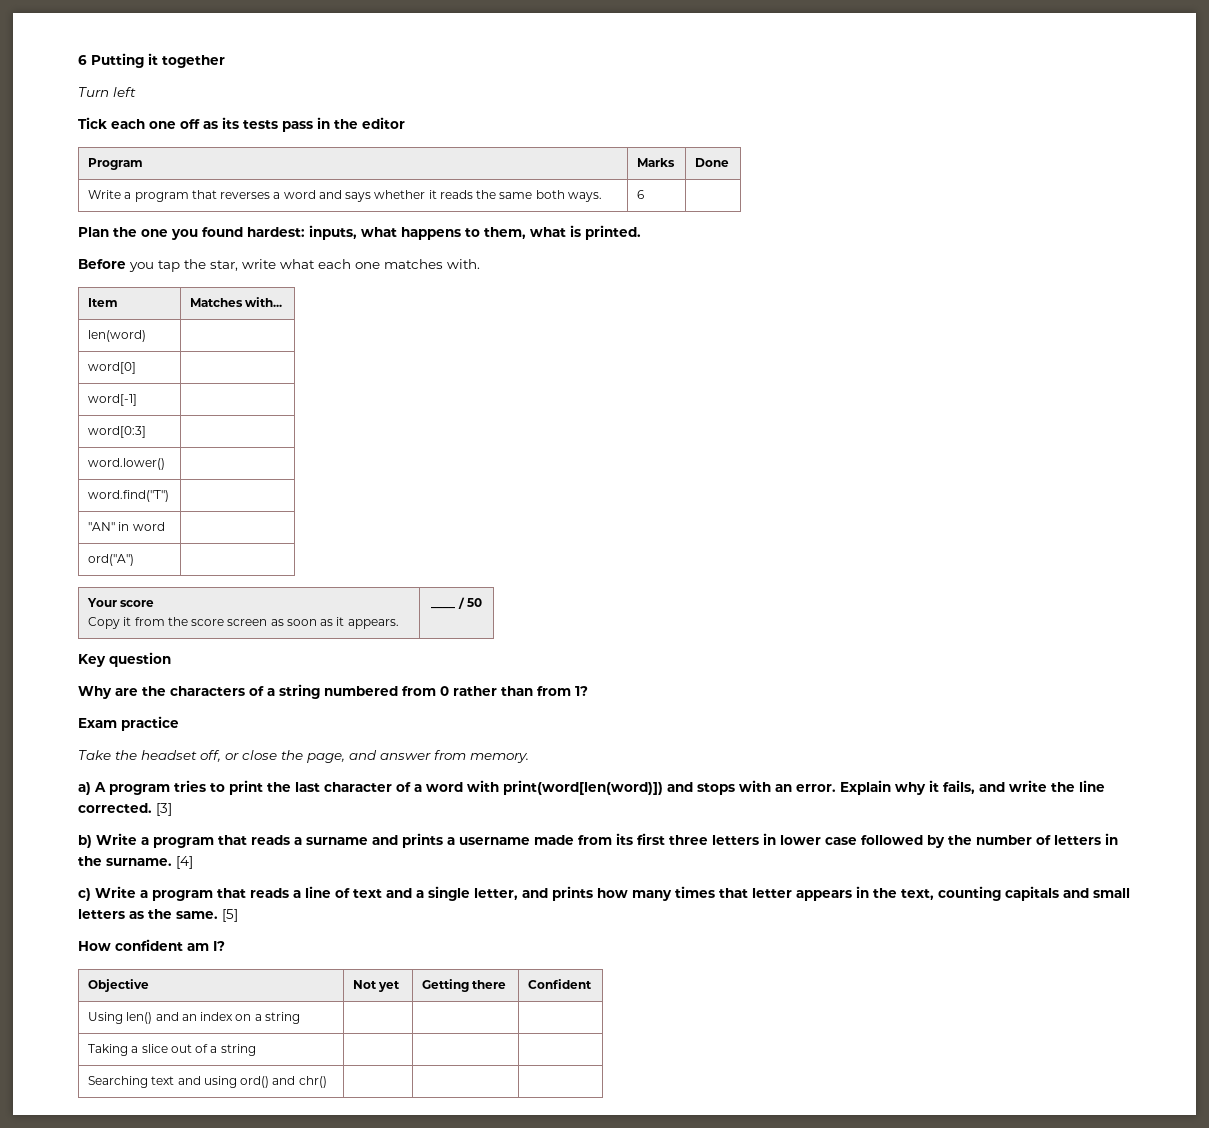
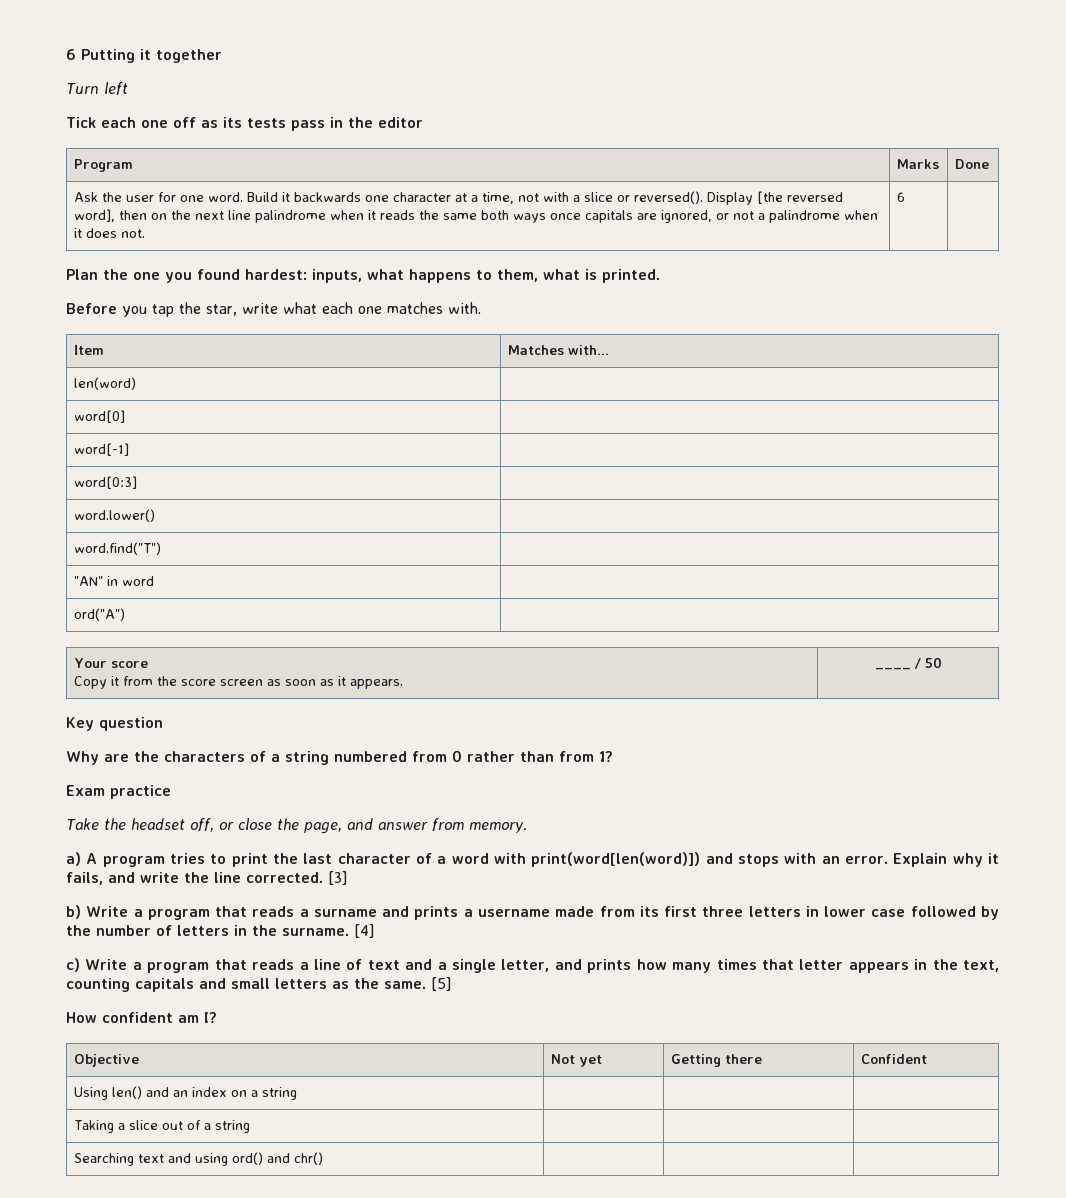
- Write a program that reverses a word and says whether it reads the same both ways.
+ Ask the user for one word. Build it backwards one character at a time, not with a slice or reversed(). Display [the reversed word], then on the next line palindrome when it reads the same both ways once capitals are ignored, or not a palindrome when it does not.

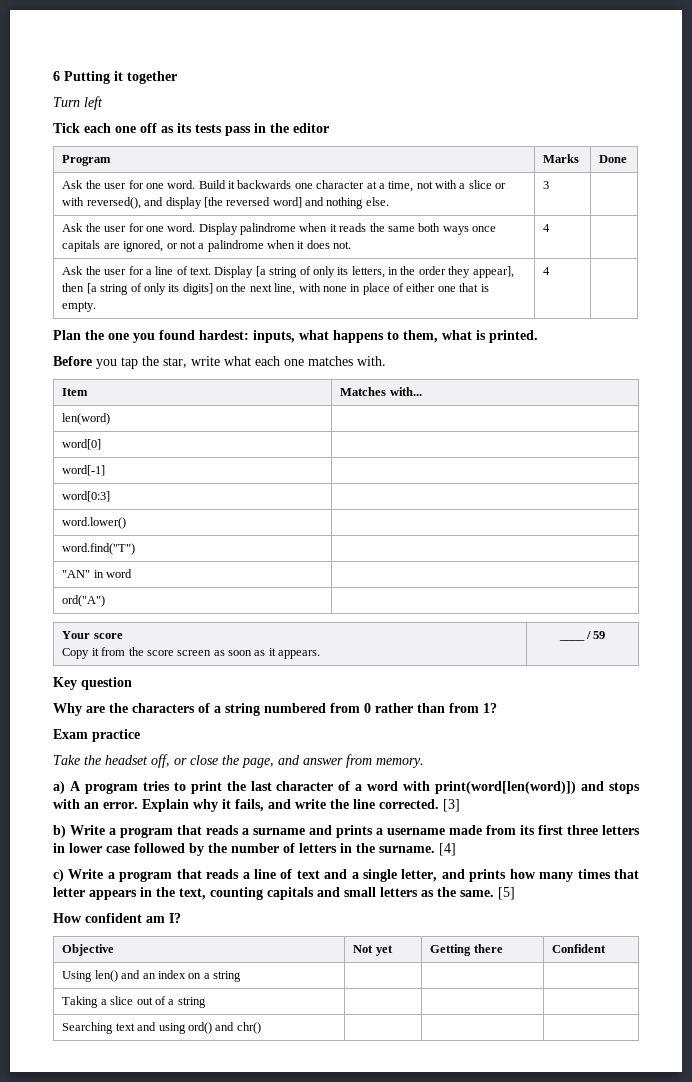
- Build it backwards one character at a time, not with a slice or reversed(). Display [the reversed word], then on the next line palindrome when it reads the same both ways once capitals are ignored, or not a palindrome when it does not. | 6
+ Build it backwards one character at a time, not with a slice or with reversed(), and display [the reversed word] and nothing else. | 3 |
+ Ask the user for one word. Display palindrome when it reads the same both ways once capitals are ignored, or not a palindrome when it does not. | 4 |
+ Ask the user for a line of text. Display [a string of only its letters, in the order they appear], then [a string of only its digits] on the next line, with none in place of either one that is empty. | 4
  Your score
- Copy it from the score screen as soon as it appears. | ____ / 50
+ Copy it from the score screen as soon as it appears. | ____ / 59

